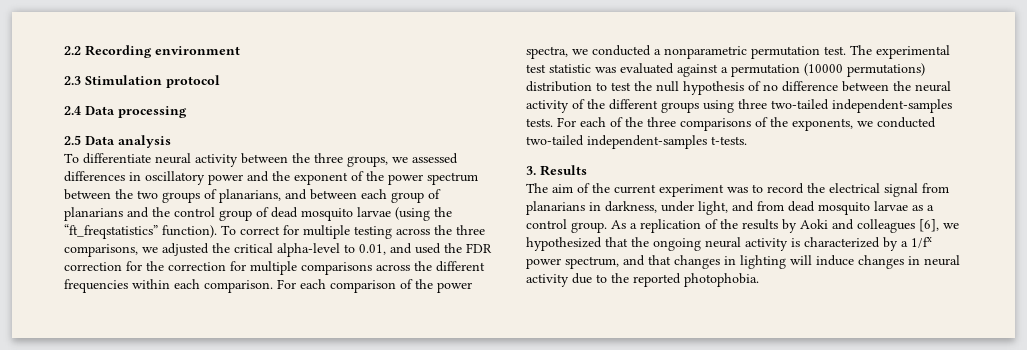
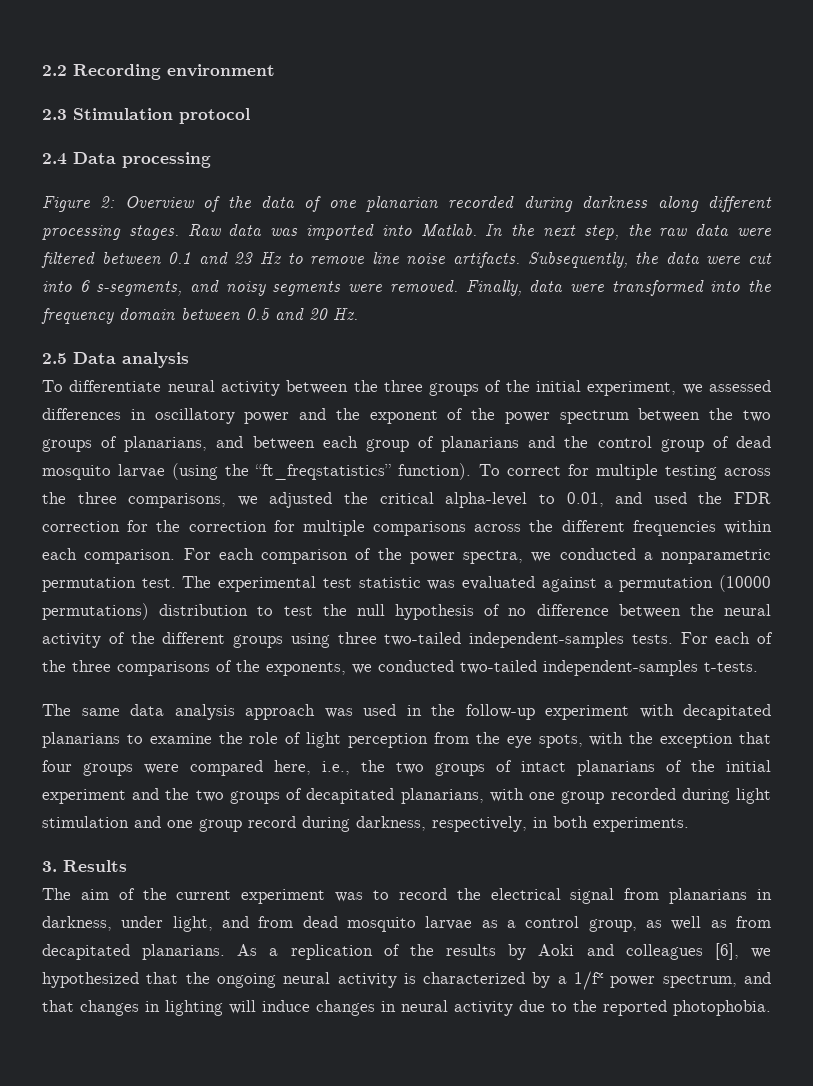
+ Figure 2: Overview of the data of one planarian recorded during darkness along different processing stages. Raw data was imported into Matlab. In the next step, the raw data were filtered between 0.1 and 23 Hz to remove line noise artifacts. Subsequently, the data were cut into 6 s-segments, and noisy segments were removed. Finally, data were transformed into the frequency domain between 0.5 and 20 Hz.
- To differentiate neural activity between the three groups, we assessed differences in oscillatory power and the exponent of the power spectrum between the two groups of planarians, and between each group of planarians and the control group of dead mosquito larvae (using the “ft_freqstatistics” function).
+ To differentiate neural activity between the three groups of the initial experiment, we assessed differences in oscillatory power and the exponent of the power spectrum between the two groups of planarians, and between each group of planarians and the control group of dead mosquito larvae (using the “ft_freqstatistics” function).
+ The same data analysis approach was used in the follow-up experiment with decapitated planarians to examine the role of light perception from the eye spots, with the exception that four groups were compared here, i.e., the two groups of intact planarians of the initial experiment and the two groups of decapitated planarians, with one group recorded during light stimulation and one group record during darkness, respectively, in both experiments.
- The aim of the current experiment was to record the electrical signal from planarians in darkness, under light, and from dead mosquito larvae as a control group.
+ The aim of the current experiment was to record the electrical signal from planarians in darkness, under light, and from dead mosquito larvae as a control group, as well as from decapitated planarians.

